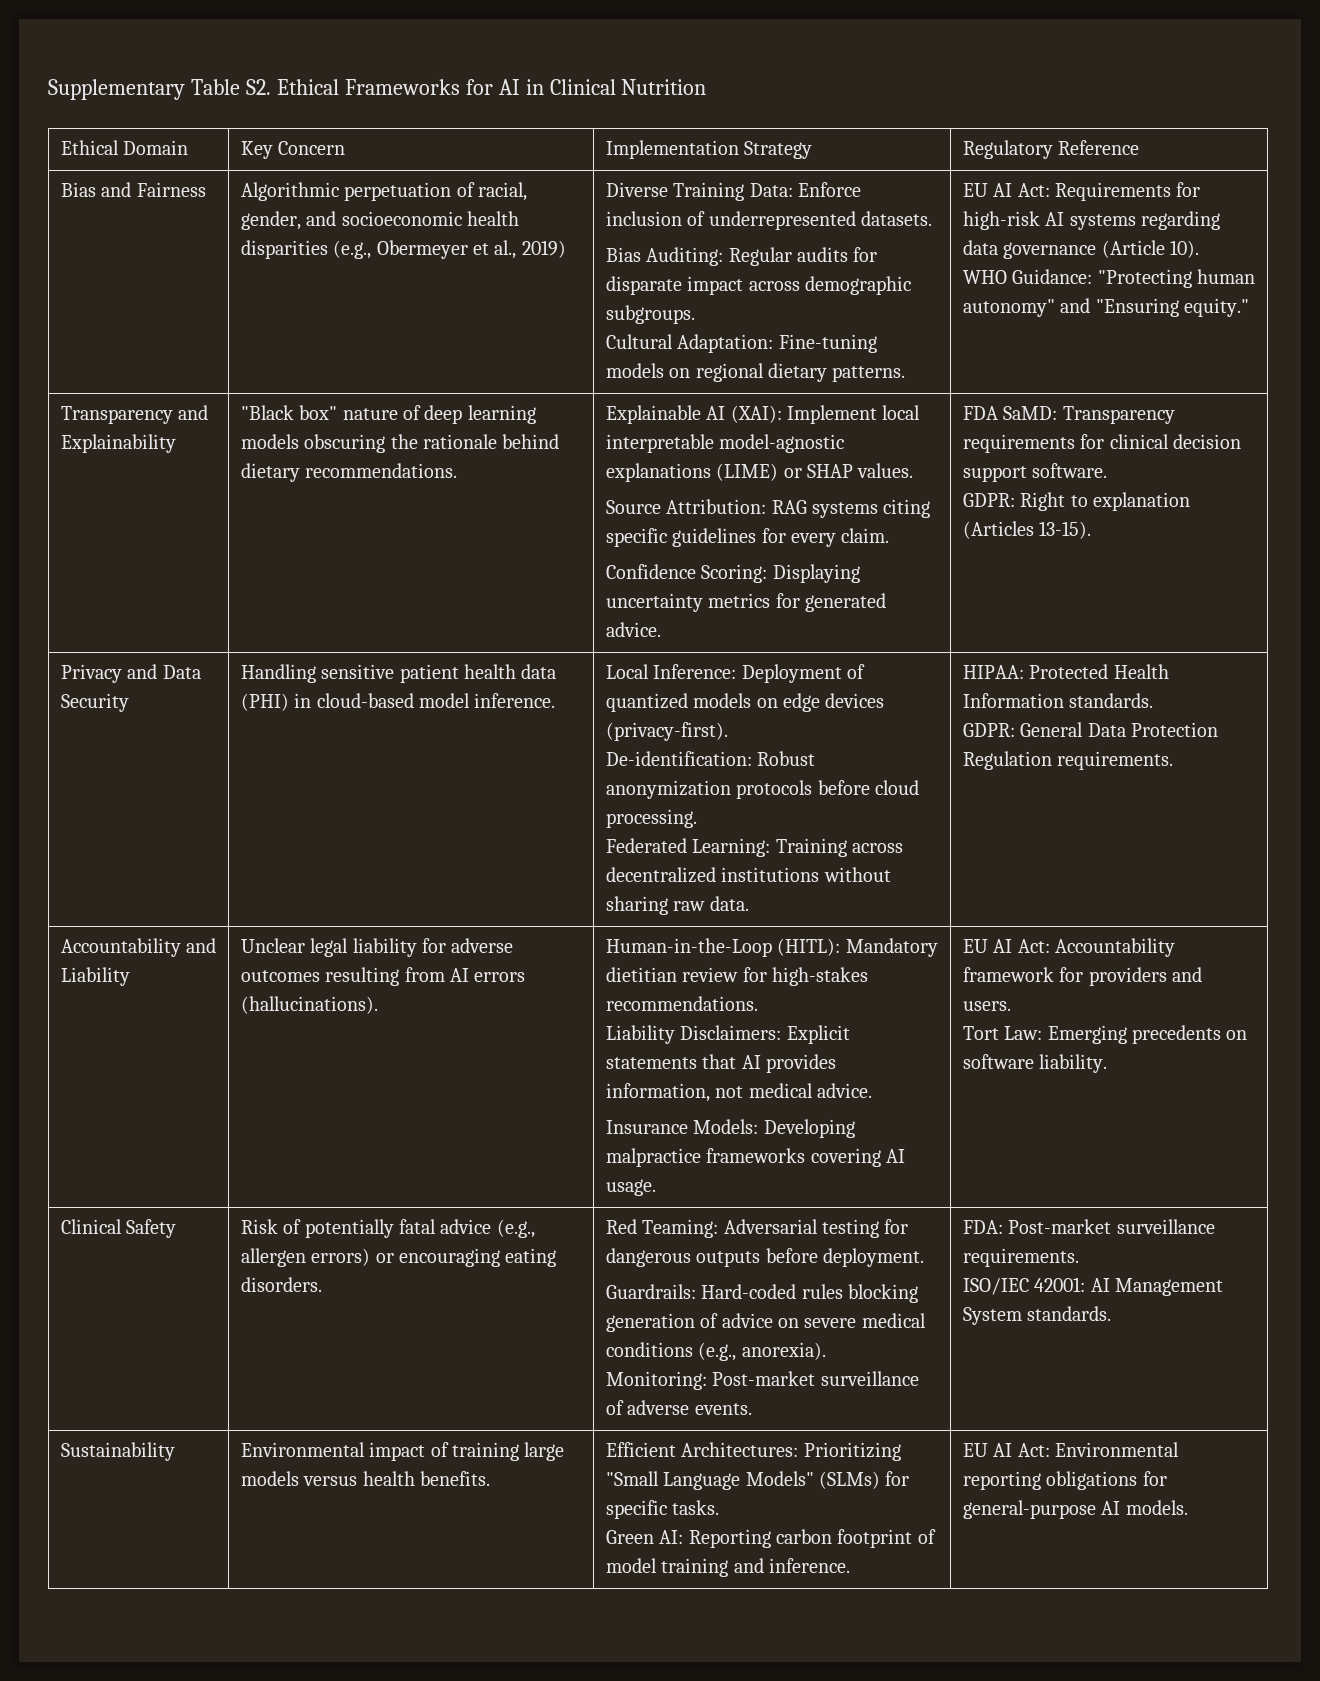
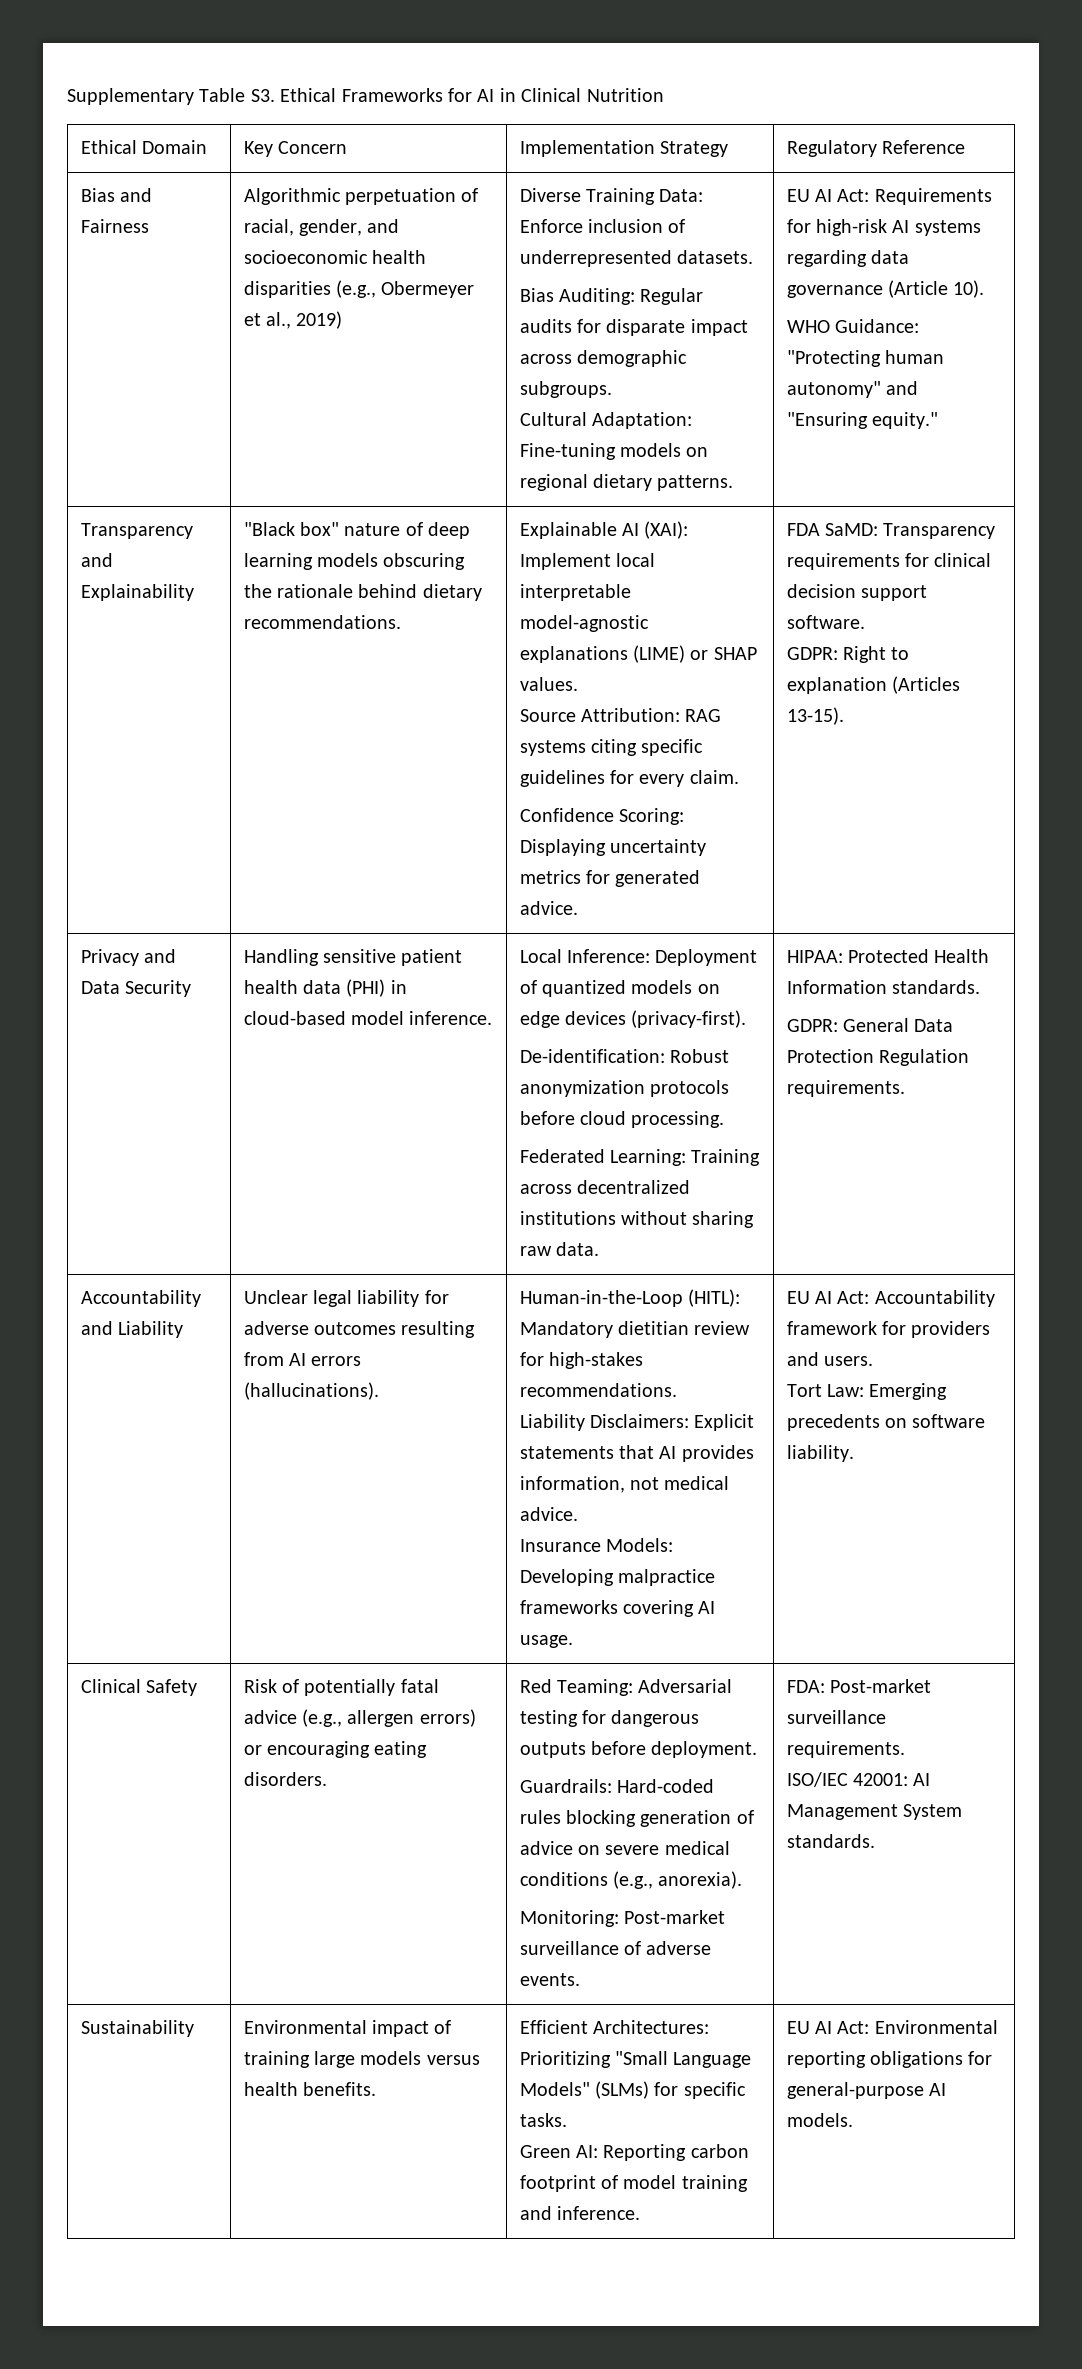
- Supplementary Table S2. Ethical Frameworks for AI in Clinical Nutrition
+ Supplementary Table S3. Ethical Frameworks for AI in Clinical Nutrition

